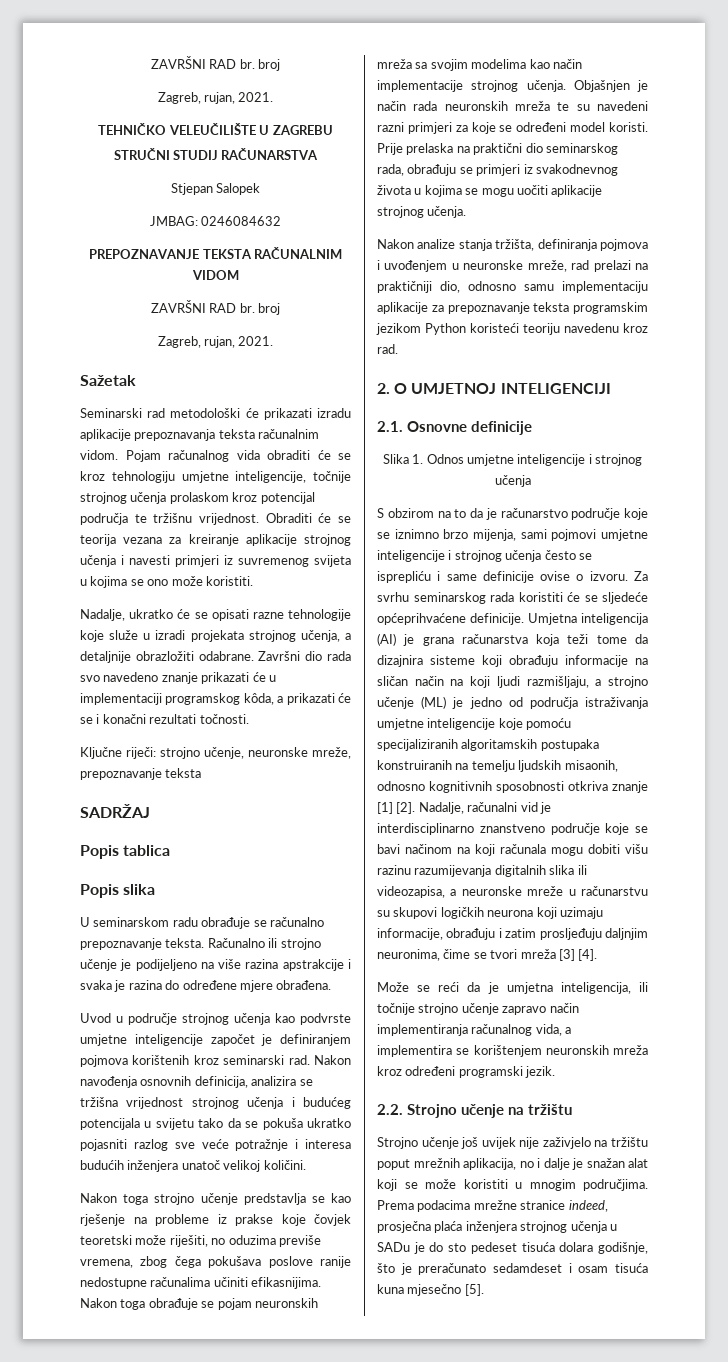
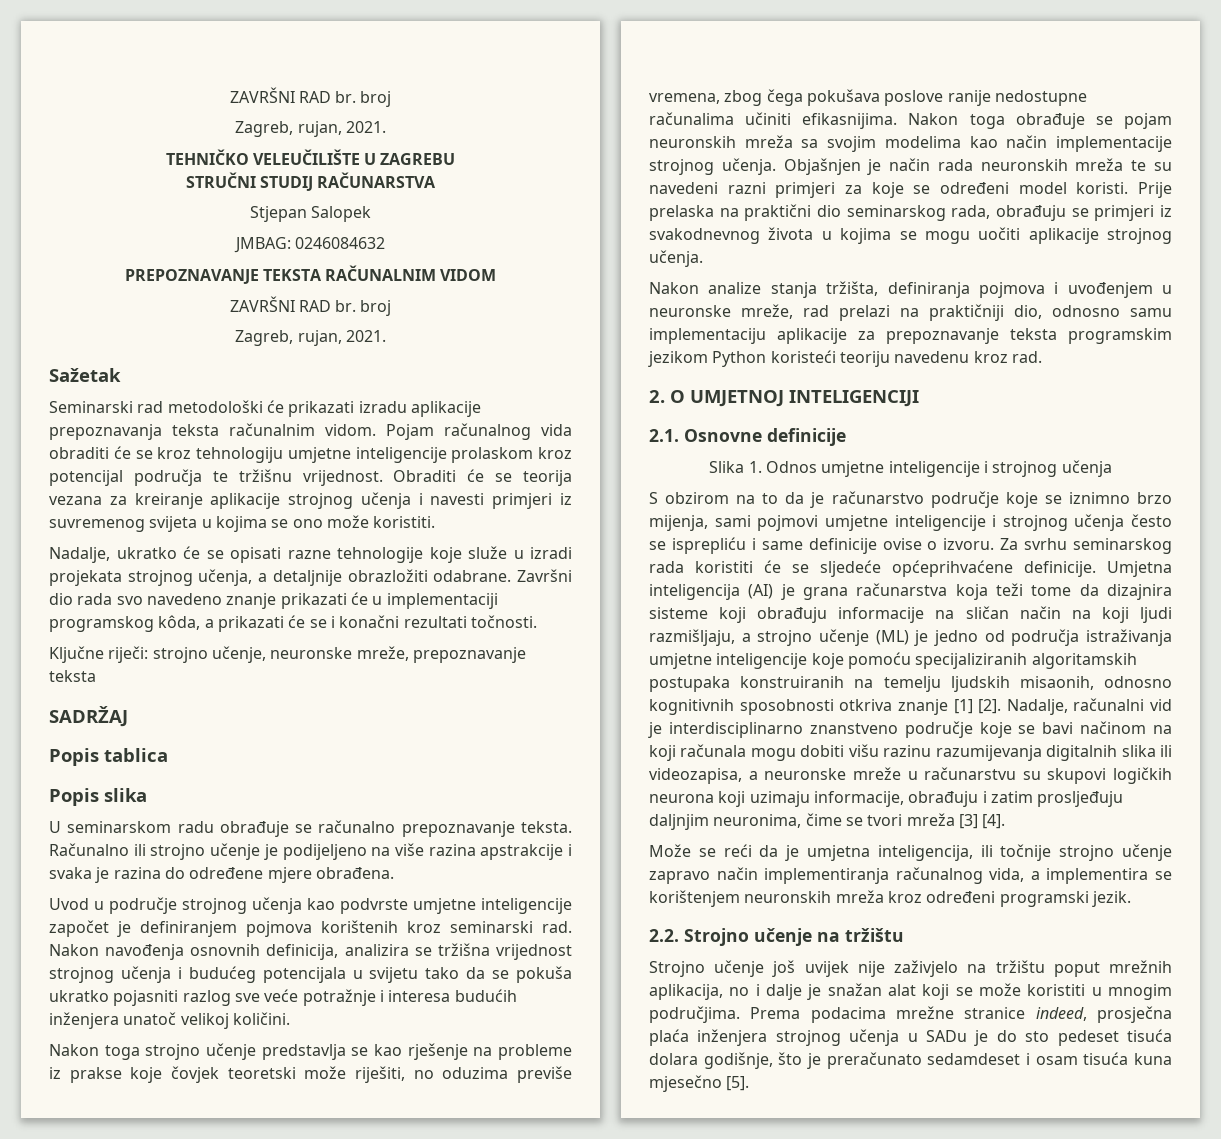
- Pojam računalnog vida obraditi će se kroz tehnologiju umjetne inteligencije, točnije strojnog učenja prolaskom kroz potencijal područja te tržišnu vrijednost.
+ Pojam računalnog vida obraditi će se kroz tehnologiju umjetne inteligencije prolaskom kroz potencijal područja te tržišnu vrijednost.

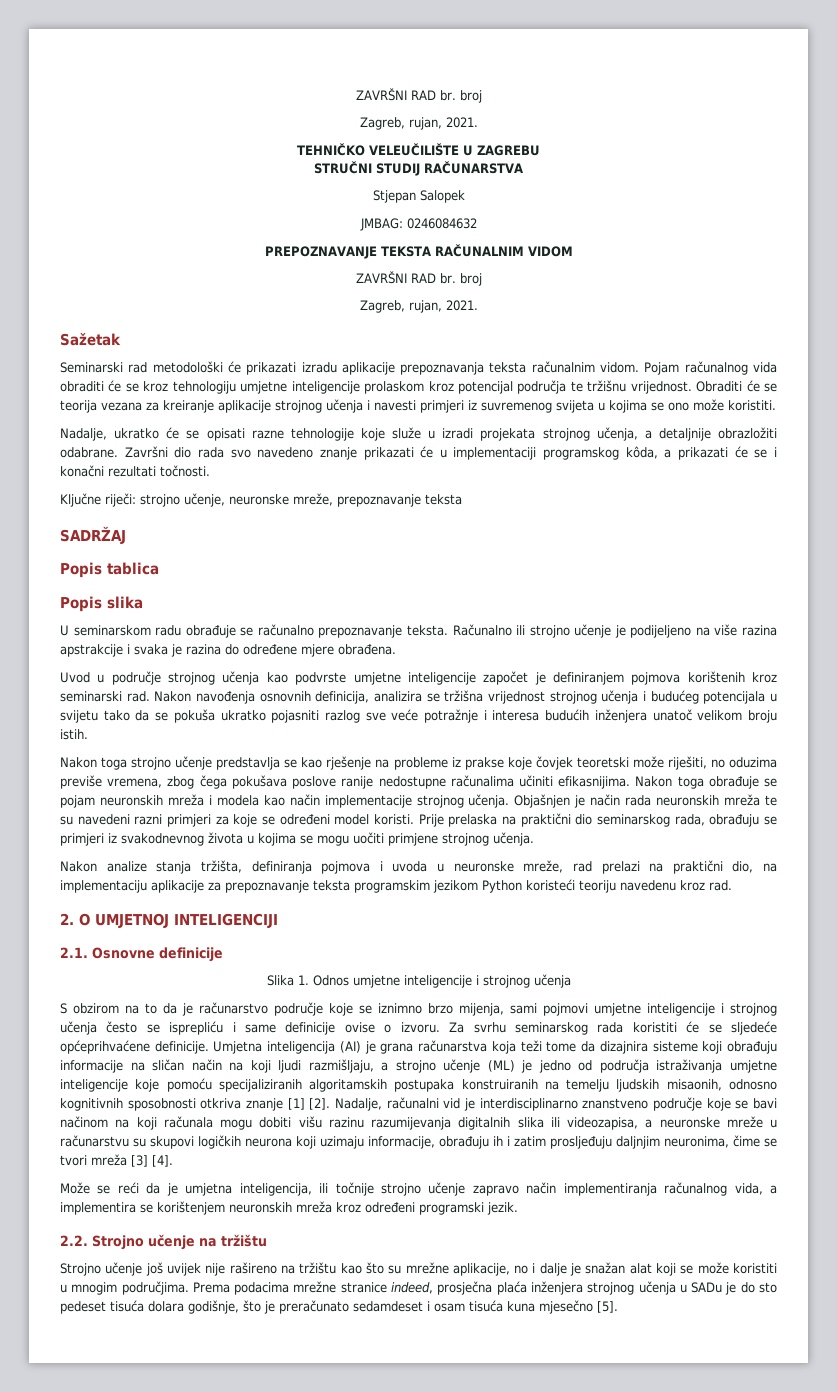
- Nakon navođenja osnovnih definicija, analizira se tržišna vrijednost strojnog učenja i budućeg potencijala u svijetu tako da se pokuša ukratko pojasniti razlog sve veće potražnje i interesa budućih inženjera unatoč velikoj količini.
+ Nakon navođenja osnovnih definicija, analizira se tržišna vrijednost strojnog učenja i budućeg potencijala u svijetu tako da se pokuša ukratko pojasniti razlog sve veće potražnje i interesa budućih inženjera unatoč velikom broju istih.
- Nakon toga obrađuje se pojam neuronskih mreža sa svojim modelima kao način implementacije strojnog učenja.
+ Nakon toga obrađuje se pojam neuronskih mreža i modela kao način implementacije strojnog učenja.
- Prije prelaska na praktični dio seminarskog rada, obrađuju se primjeri iz svakodnevnog života u kojima se mogu uočiti aplikacije strojnog učenja.
+ Prije prelaska na praktični dio seminarskog rada, obrađuju se primjeri iz svakodnevnog života u kojima se mogu uočiti primjene strojnog učenja.
- Nakon analize stanja tržišta, definiranja pojmova i uvođenjem u neuronske mreže, rad prelazi na praktičniji dio, odnosno samu implementaciju aplikacije za prepoznavanje teksta programskim jezikom Python koristeći teoriju navedenu kroz rad.
+ Nakon analize stanja tržišta, definiranja pojmova i uvoda u neuronske mreže, rad prelazi na praktični dio, na implementaciju aplikacije za prepoznavanje teksta programskim jezikom Python koristeći teoriju navedenu kroz rad.
- Nadalje, računalni vid je interdisciplinarno znanstveno područje koje se bavi načinom na koji računala mogu dobiti višu razinu razumijevanja digitalnih slika ili videozapisa, a neuronske mreže u računarstvu su skupovi logičkih neurona koji uzimaju informacije, obrađuju i zatim prosljeđuju daljnjim neuronima, čime se tvori mreža [3] [4].
+ Nadalje, računalni vid je interdisciplinarno znanstveno područje koje se bavi načinom na koji računala mogu dobiti višu razinu razumijevanja digitalnih slika ili videozapisa, a neuronske mreže u računarstvu su skupovi logičkih neurona koji uzimaju informacije, obrađuju ih i zatim prosljeđuju daljnjim neuronima, čime se tvori mreža [3] [4].
- Strojno učenje još uvijek nije zaživjelo na tržištu poput mrežnih aplikacija, no i dalje je snažan alat koji se može koristiti u mnogim područjima.
+ Strojno učenje još uvijek nije rašireno na tržištu kao što su mrežne aplikacije, no i dalje je snažan alat koji se može koristiti u mnogim područjima.

